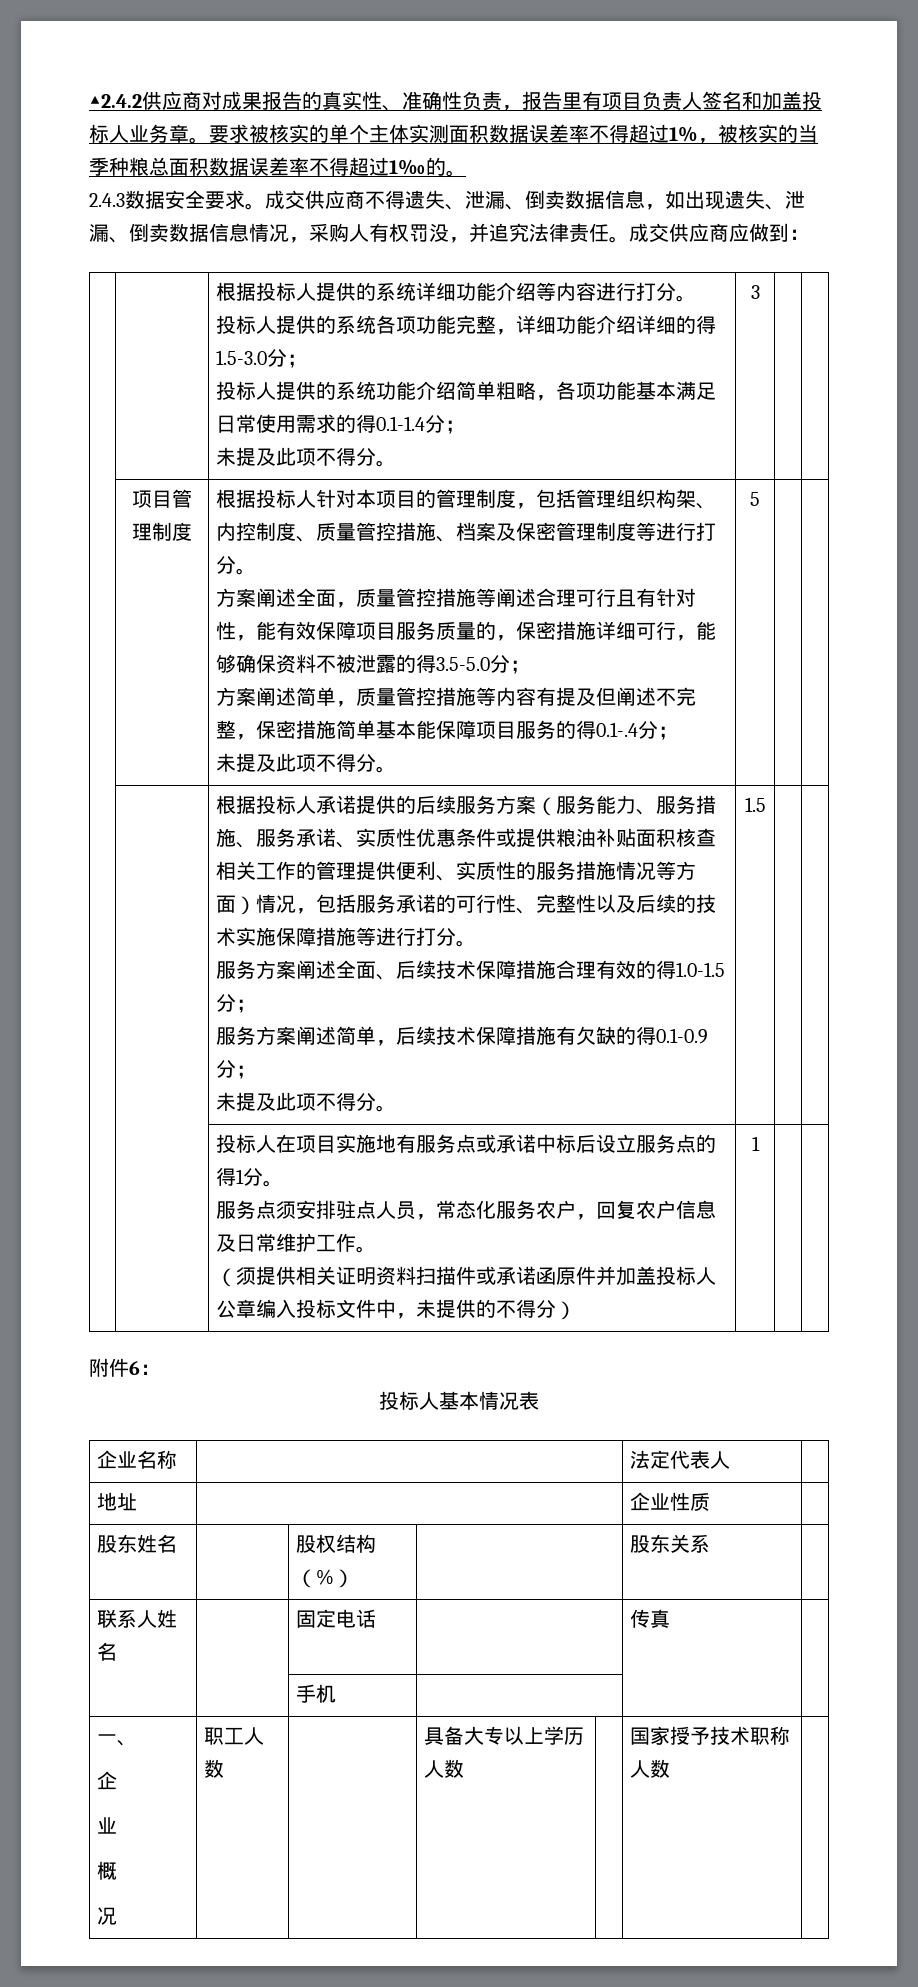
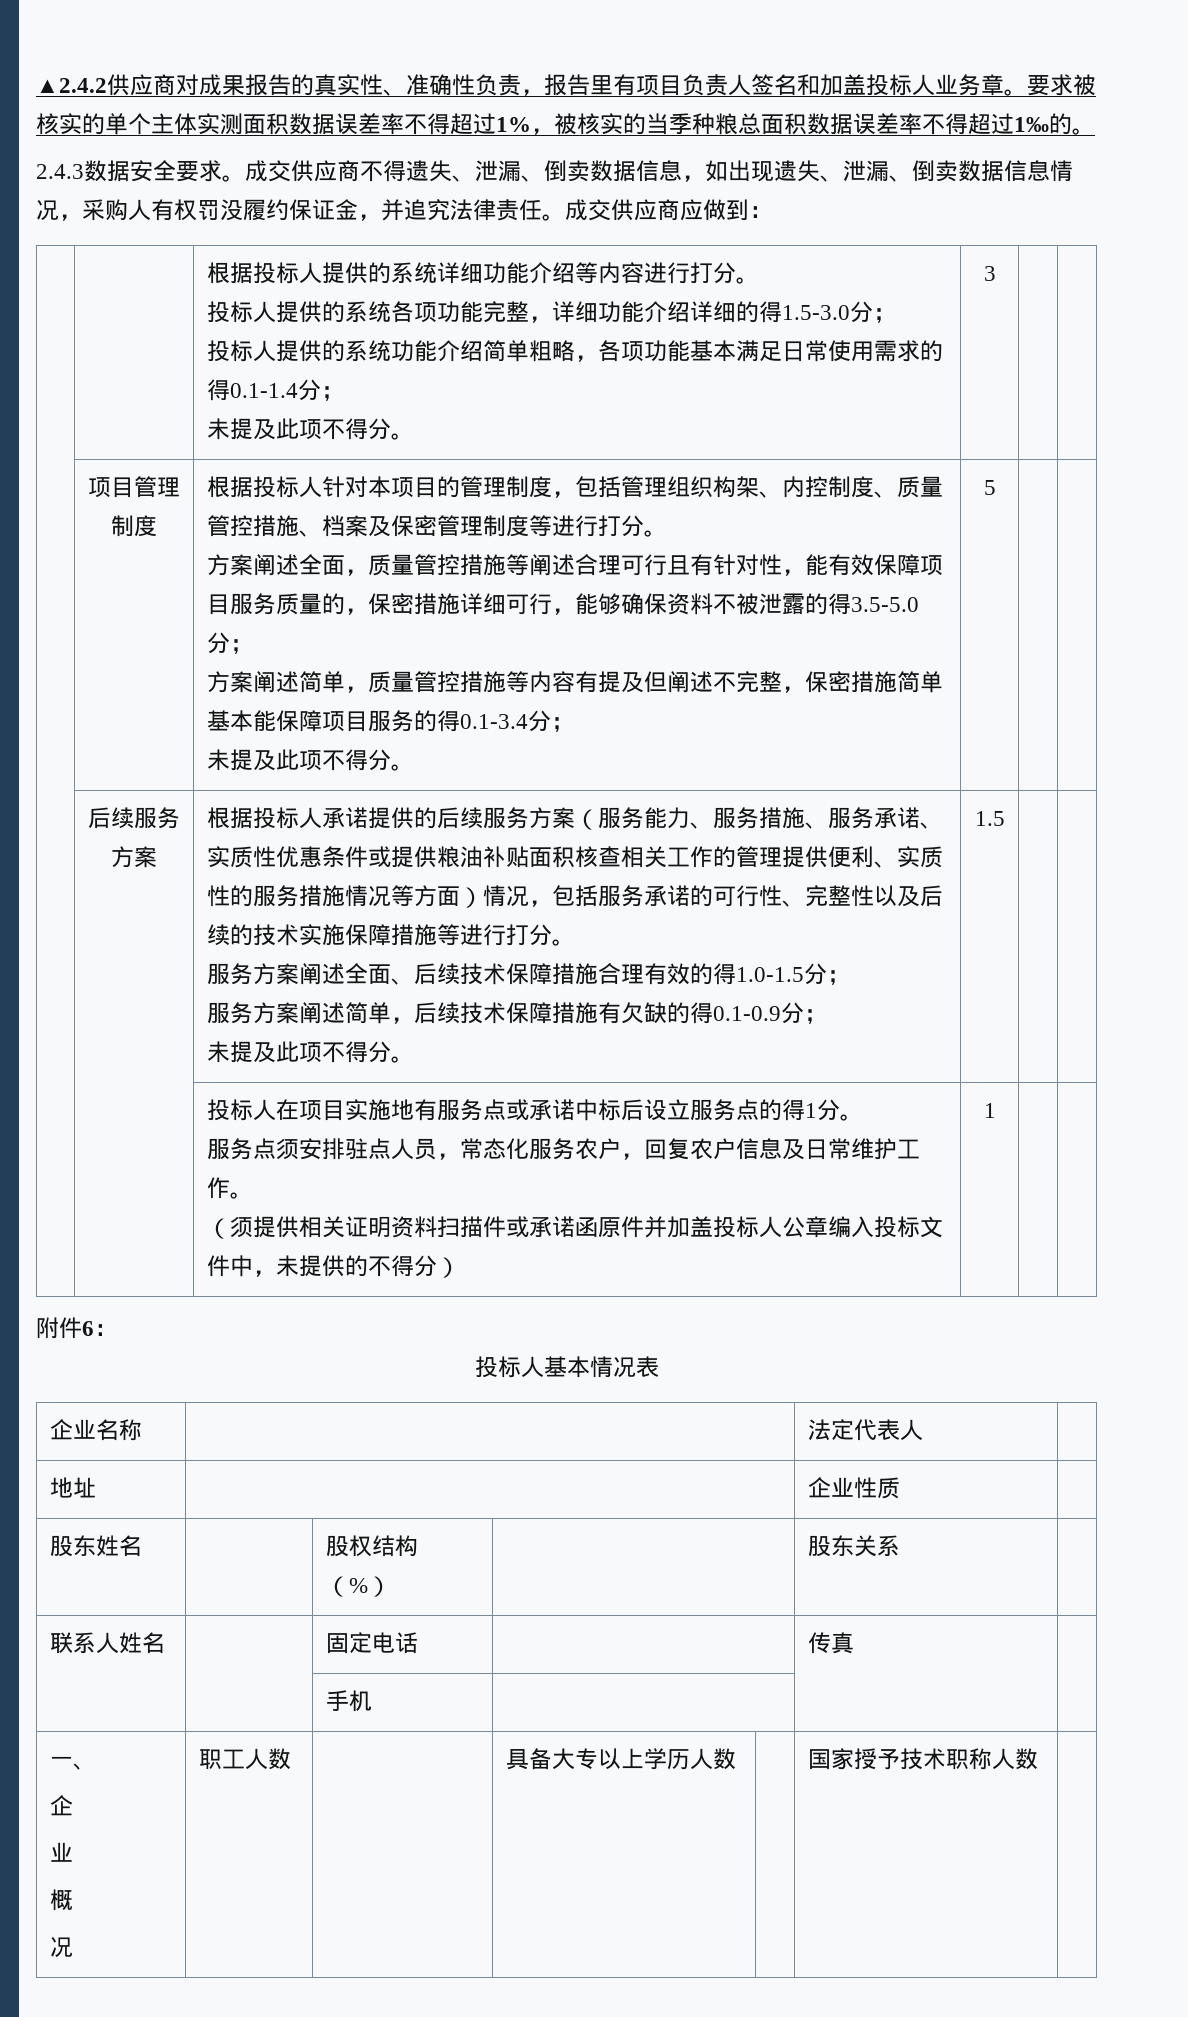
- 成交供应商不得遗失、泄漏、倒卖数据信息，如出现遗失、泄漏、倒卖数据信息情况，采购人有权罚没，并追究法律责任。
+ 成交供应商不得遗失、泄漏、倒卖数据信息，如出现遗失、泄漏、倒卖数据信息情况，采购人有权罚没履约保证金，并追究法律责任。
- 方案阐述简单，质量管控措施等内容有提及但阐述不完整，保密措施简单基本能保障项目服务的得0.1-.4分；
+ 方案阐述简单，质量管控措施等内容有提及但阐述不完整，保密措施简单基本能保障项目服务的得0.1-3.4分；
- 5
+ 5 | |
+ | 后续服务方案

